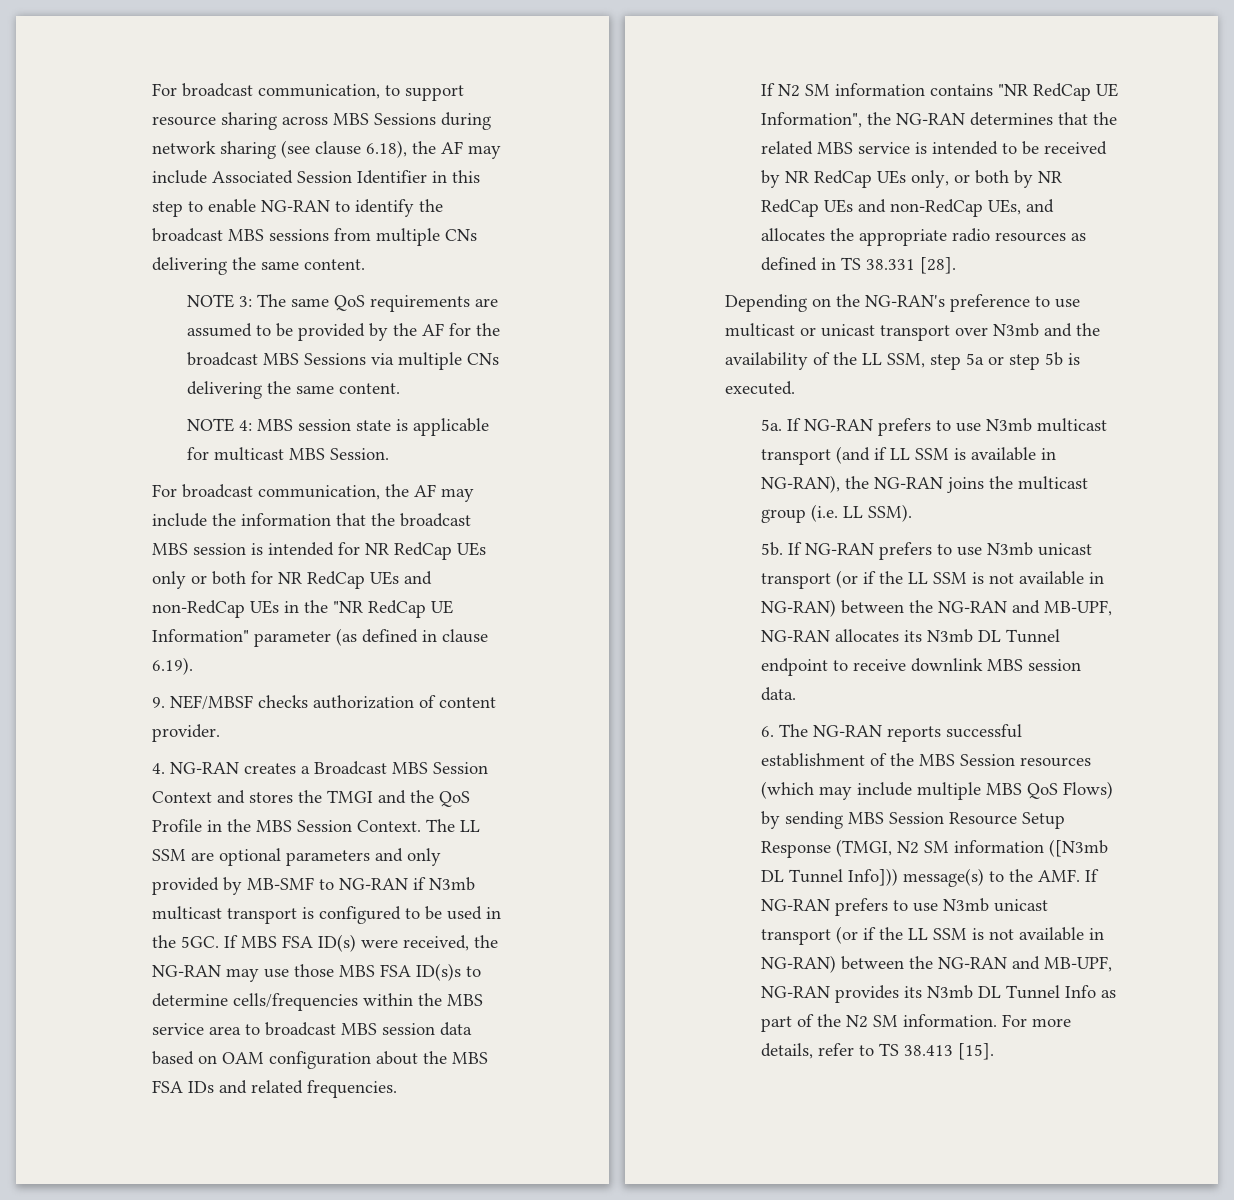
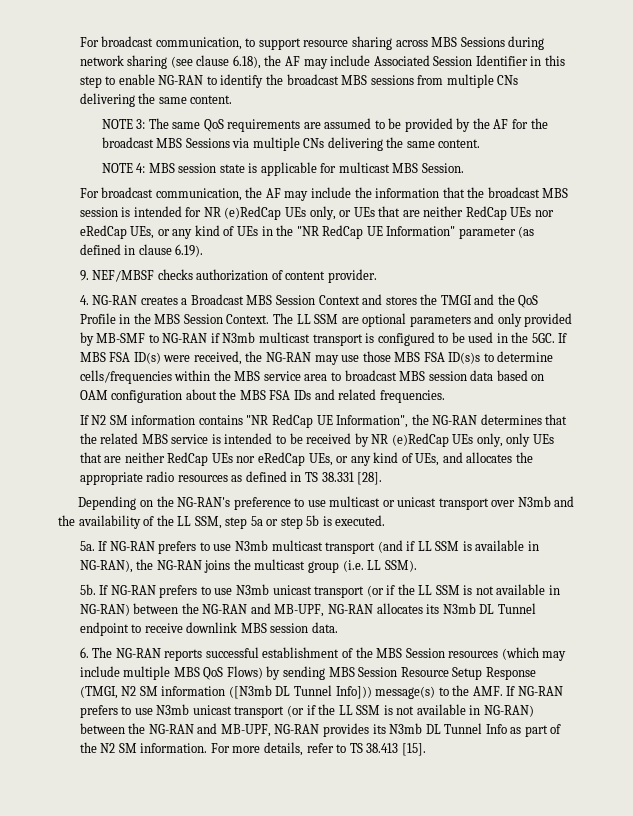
- For broadcast communication, the AF may include the information that the broadcast MBS session is intended for NR RedCap UEs only or both for NR RedCap UEs and non-RedCap UEs in the "NR RedCap UE Information" parameter (as defined in clause 6.19).
+ For broadcast communication, the AF may include the information that the broadcast MBS session is intended for NR (e)RedCap UEs only, or UEs that are neither RedCap UEs nor eRedCap UEs, or any kind of UEs in the "NR RedCap UE Information" parameter (as defined in clause 6.19).
- If N2 SM information contains "NR RedCap UE Information", the NG-RAN determines that the related MBS service is intended to be received by NR RedCap UEs only, or both by NR RedCap UEs and non-RedCap UEs, and allocates the appropriate radio resources as defined in TS 38.331 [28].
+ If N2 SM information contains "NR RedCap UE Information", the NG-RAN determines that the related MBS service is intended to be received by NR (e)RedCap UEs only, only UEs that are neither RedCap UEs nor eRedCap UEs, or any kind of UEs, and allocates the appropriate radio resources as defined in TS 38.331 [28].

